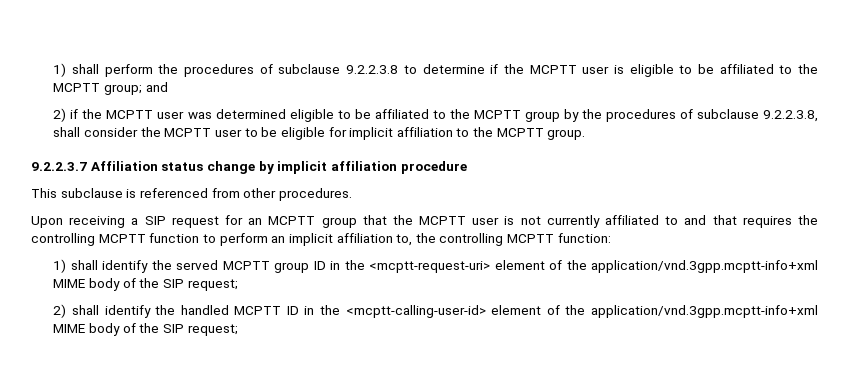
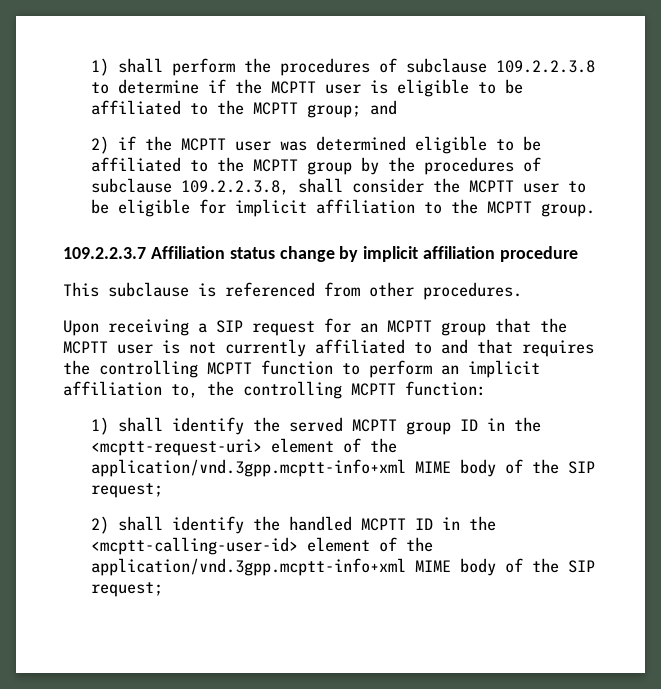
- 1) shall perform the procedures of subclause 9.2.2.3.8 to determine if the MCPTT user is eligible to be affiliated to the MCPTT group; and
+ 1) shall perform the procedures of subclause 109.2.2.3.8 to determine if the MCPTT user is eligible to be affiliated to the MCPTT group; and
- 2) if the MCPTT user was determined eligible to be affiliated to the MCPTT group by the procedures of subclause 9.2.2.3.8, shall consider the MCPTT user to be eligible for implicit affiliation to the MCPTT group.
+ 2) if the MCPTT user was determined eligible to be affiliated to the MCPTT group by the procedures of subclause 109.2.2.3.8, shall consider the MCPTT user to be eligible for implicit affiliation to the MCPTT group.
- 9.2.2.3.7 Affiliation status change by implicit affiliation procedure
+ 109.2.2.3.7 Affiliation status change by implicit affiliation procedure

